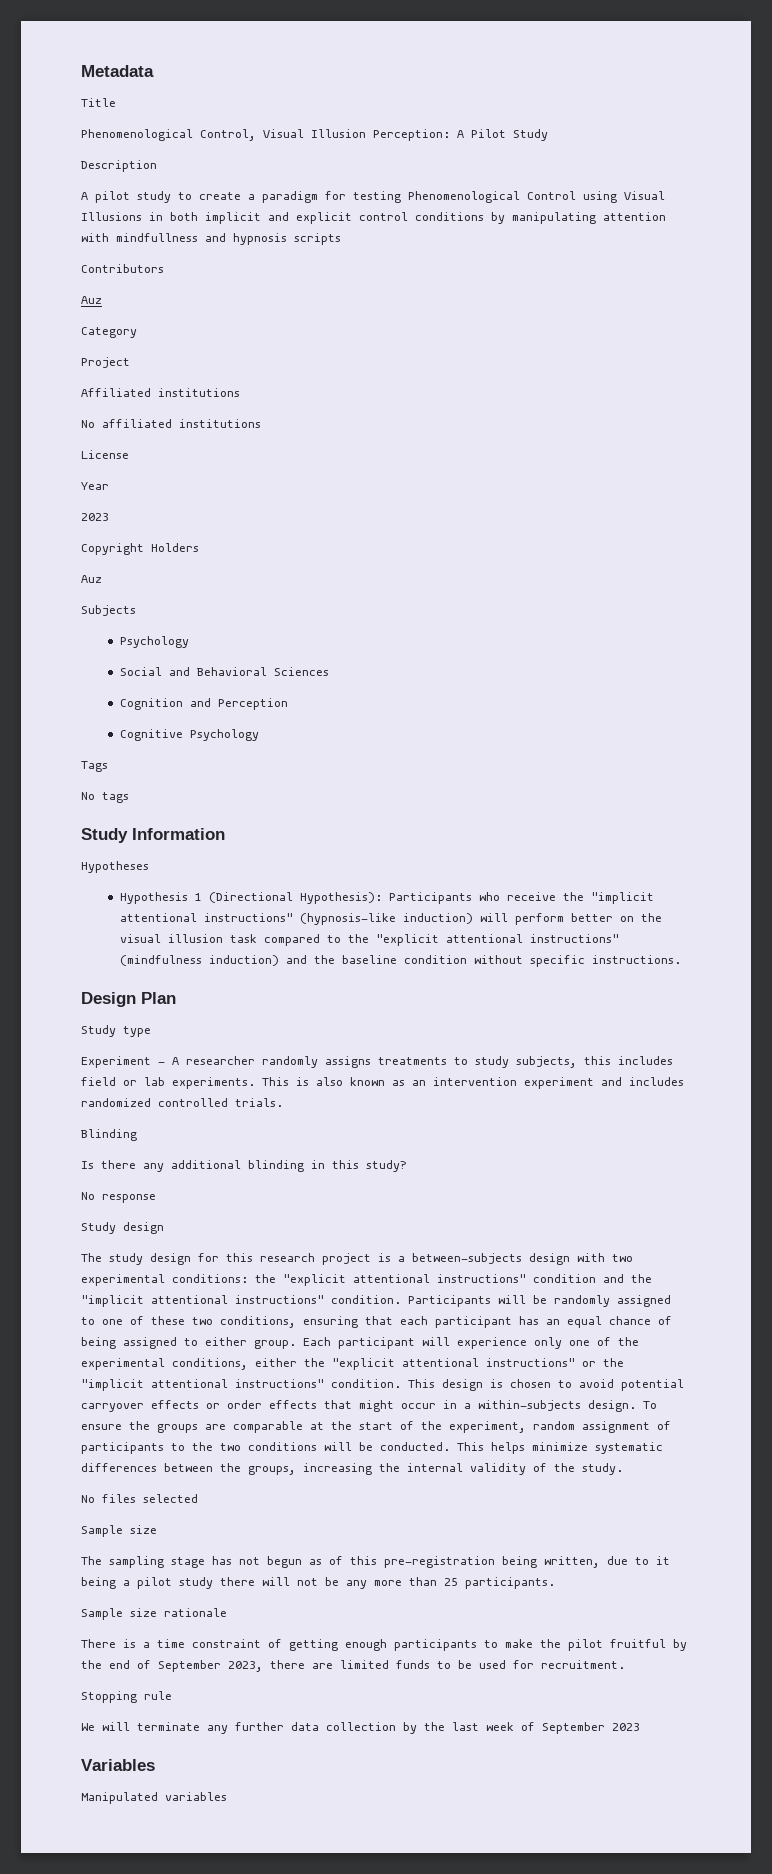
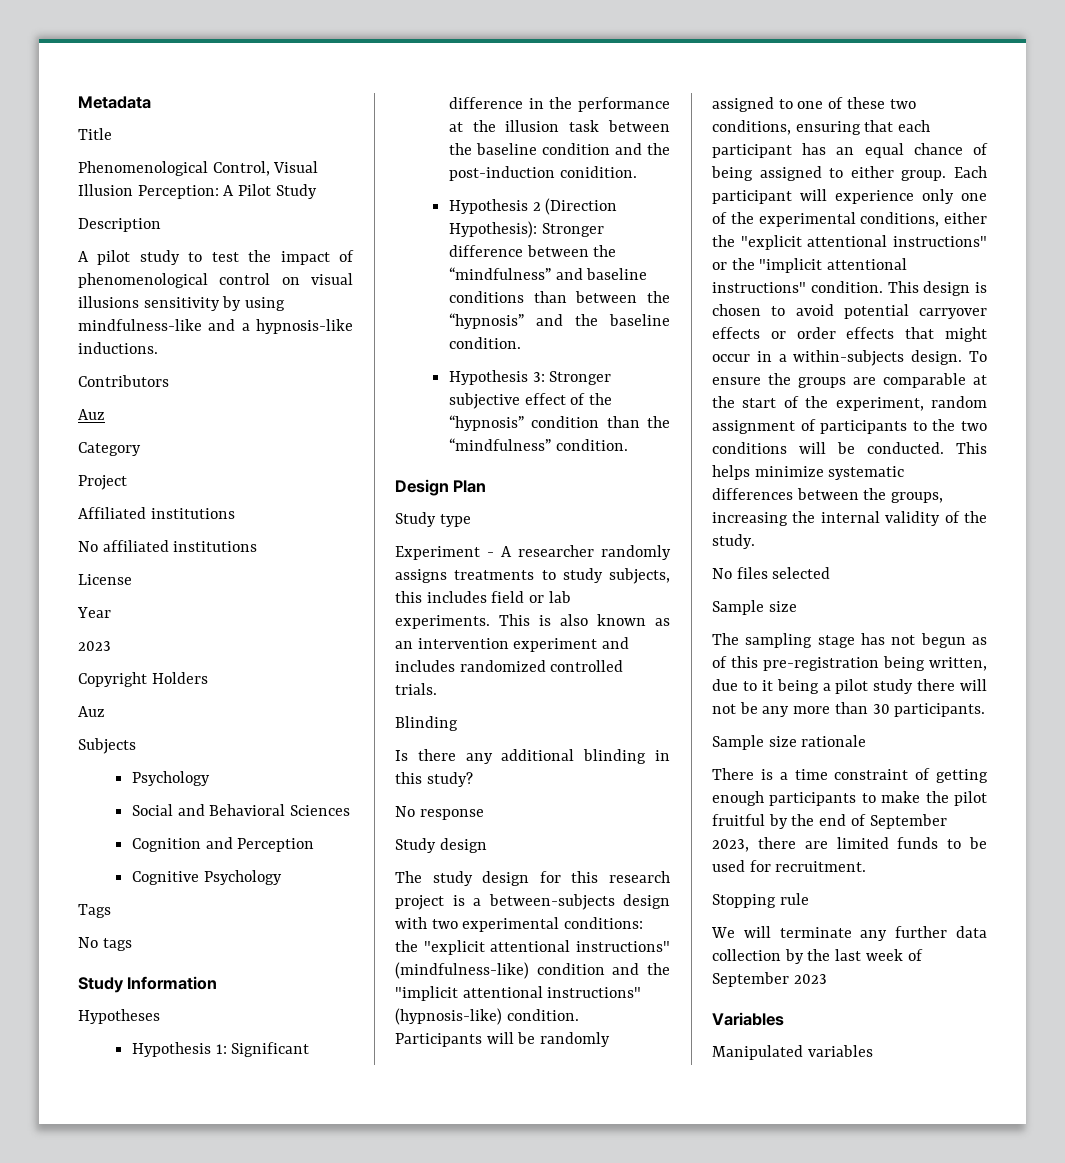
- A pilot study to create a paradigm for testing Phenomenological Control using Visual Illusions in both implicit and explicit control conditions by manipulating attention with mindfullness and hypnosis scripts
+ A pilot study to test the impact of phenomenological control on visual illusions sensitivity by using mindfulness-like and a hypnosis-like inductions.
- Hypothesis 1 (Directional Hypothesis): Participants who receive the "implicit attentional instructions" (hypnosis-like induction) will perform better on the visual illusion task compared to the "explicit attentional instructions" (mindfulness induction) and the baseline condition without specific instructions.
+ Hypothesis 1: Significant difference in the performance at the illusion task between the baseline condition and the post-induction conidition.
+ Hypothesis 2 (Direction Hypothesis): Stronger difference between the “mindfulness” and baseline conditions than between the “hypnosis” and the baseline condition.
+ Hypothesis 3: Stronger subjective effect of the “hypnosis” condition than the “mindfulness” condition.
- The study design for this research project is a between-subjects design with two experimental conditions: the "explicit attentional instructions" condition and the "implicit attentional instructions" condition.
+ The study design for this research project is a between-subjects design with two experimental conditions: the "explicit attentional instructions" (mindfulness-like) condition and the "implicit attentional instructions" (hypnosis-like) condition.
- The sampling stage has not begun as of this pre-registration being written, due to it being a pilot study there will not be any more than 25 participants.
+ The sampling stage has not begun as of this pre-registration being written, due to it being a pilot study there will not be any more than 30 participants.

